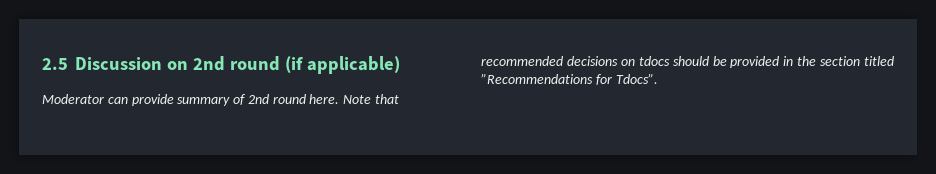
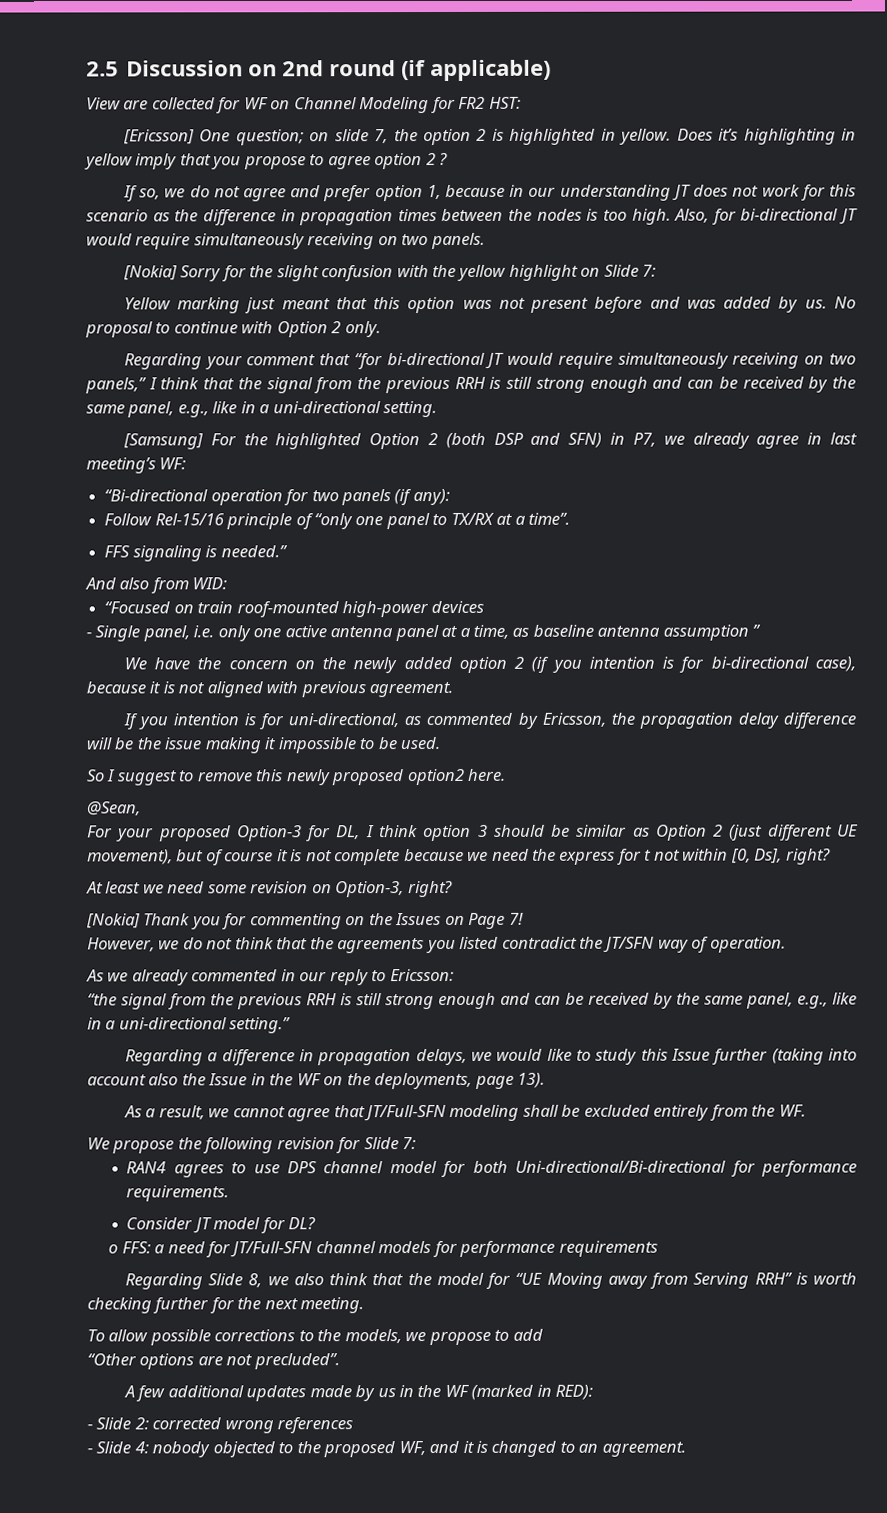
- Moderator can provide summary of 2nd round here. Note that recommended decisions on tdocs should be provided in the section titled ”Recommendations for Tdocs”.
+ View are collected for WF on Channel Modeling for FR2 HST:
+ [Ericsson] One question; on slide 7, the option 2 is highlighted in yellow. Does it’s highlighting in yellow imply that you propose to agree option 2 ?
+ If so, we do not agree and prefer option 1, because in our understanding JT does not work for this scenario as the difference in propagation times between the nodes is too high. Also, for bi-directional JT would require simultaneously receiving on two panels.
+ [Nokia] Sorry for the slight confusion with the yellow highlight on Slide 7:
+ Yellow marking just meant that this option was not present before and was added by us. No proposal to continue with Option 2 only.
+ Regarding your comment that “for bi-directional JT would require simultaneously receiving on two panels,” I think that the signal from the previous RRH is still strong enough and can be received by the same panel, e.g., like in a uni-directional setting.
+ [Samsung] For the highlighted Option 2 (both DSP and SFN) in P7, we already agree in last meeting’s WF:
+ “Bi-directional operation for two panels (if any):
+ Follow Rel-15/16 principle of “only one panel to TX/RX at a time”.
+ FFS signaling is needed.”
+ And also from WID:
+ “Focused on train roof-mounted high-power devices
+ - Single panel, i.e. only one active antenna panel at a time, as baseline antenna assumption ”
+ We have the concern on the newly added option 2 (if you intention is for bi-directional case), because it is not aligned with previous agreement.
+ If you intention is for uni-directional, as commented by Ericsson, the propagation delay difference will be the issue making it impossible to be used.
+ So I suggest to remove this newly proposed option2 here.
+ @Sean,
+ For your proposed Option-3 for DL, I think option 3 should be similar as Option 2 (just different UE movement), but of course it is not complete because we need the express for t not within [0, Ds], right?
+ At least we need some revision on Option-3, right?
+ [Nokia] Thank you for commenting on the Issues on Page 7!
+ However, we do not think that the agreements you listed contradict the JT/SFN way of operation.
+ As we already commented in our reply to Ericsson:
+ “the signal from the previous RRH is still strong enough and can be received by the same panel, e.g., like in a uni-directional setting.”
+ Regarding a difference in propagation delays, we would like to study this Issue further (taking into account also the Issue in the WF on the deployments, page 13).
+ As a result, we cannot agree that JT/Full-SFN modeling shall be excluded entirely from the WF.
+ We propose the following revision for Slide 7:
+ RAN4 agrees to use DPS channel model for both Uni-directional/Bi-directional for performance requirements.
+ Consider JT model for DL?
+ o FFS: a need for JT/Full-SFN channel models for performance requirements
+ Regarding Slide 8, we also think that the model for “UE Moving away from Serving RRH” is worth checking further for the next meeting.
+ To allow possible corrections to the models, we propose to add
+ “Other options are not precluded”.
+ A few additional updates made by us in the WF (marked in RED):
+ - Slide 2: corrected wrong references
+ - Slide 4: nobody objected to the proposed WF, and it is changed to an agreement.

